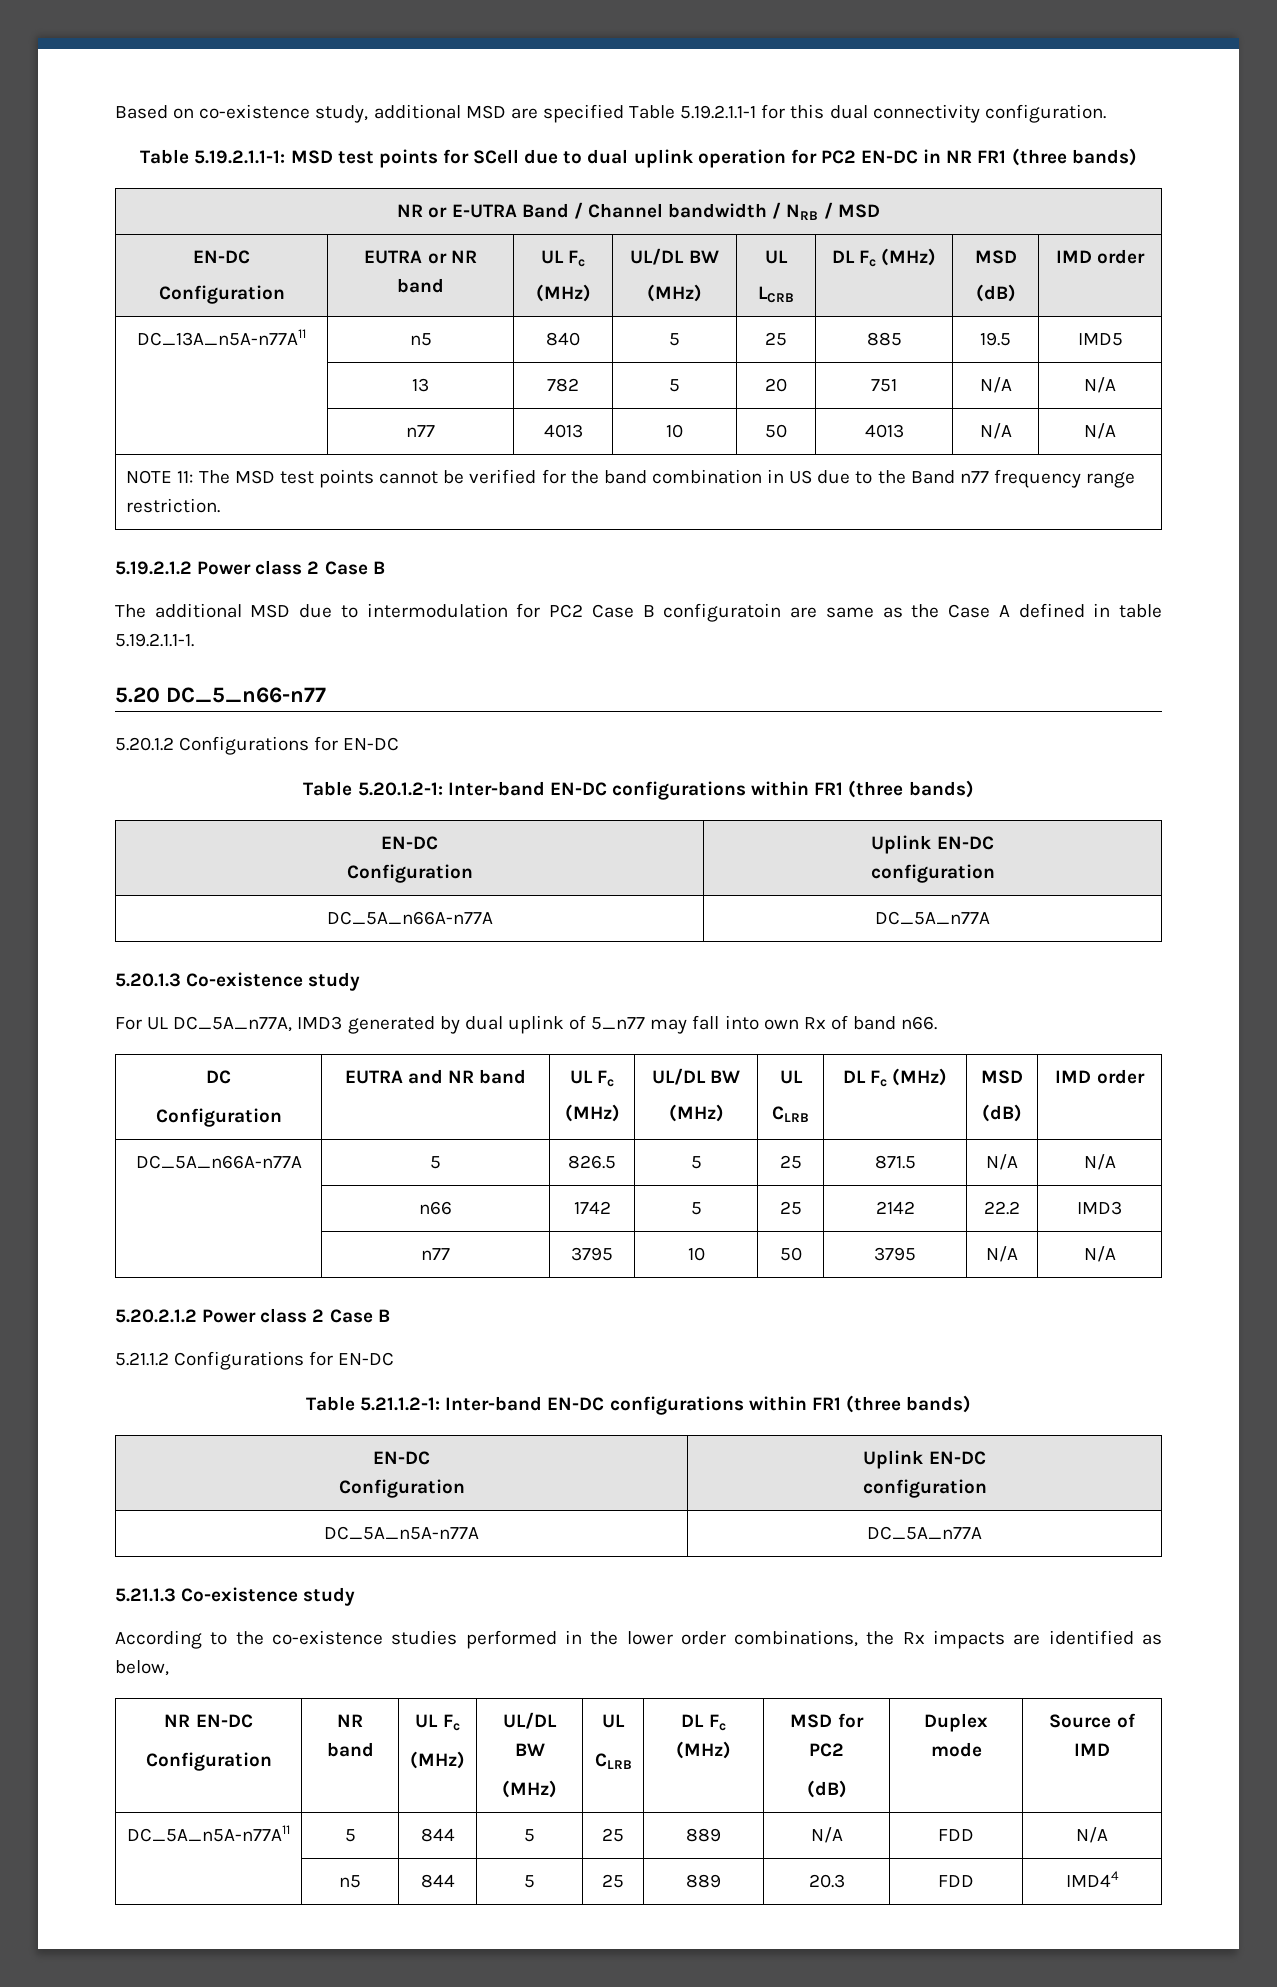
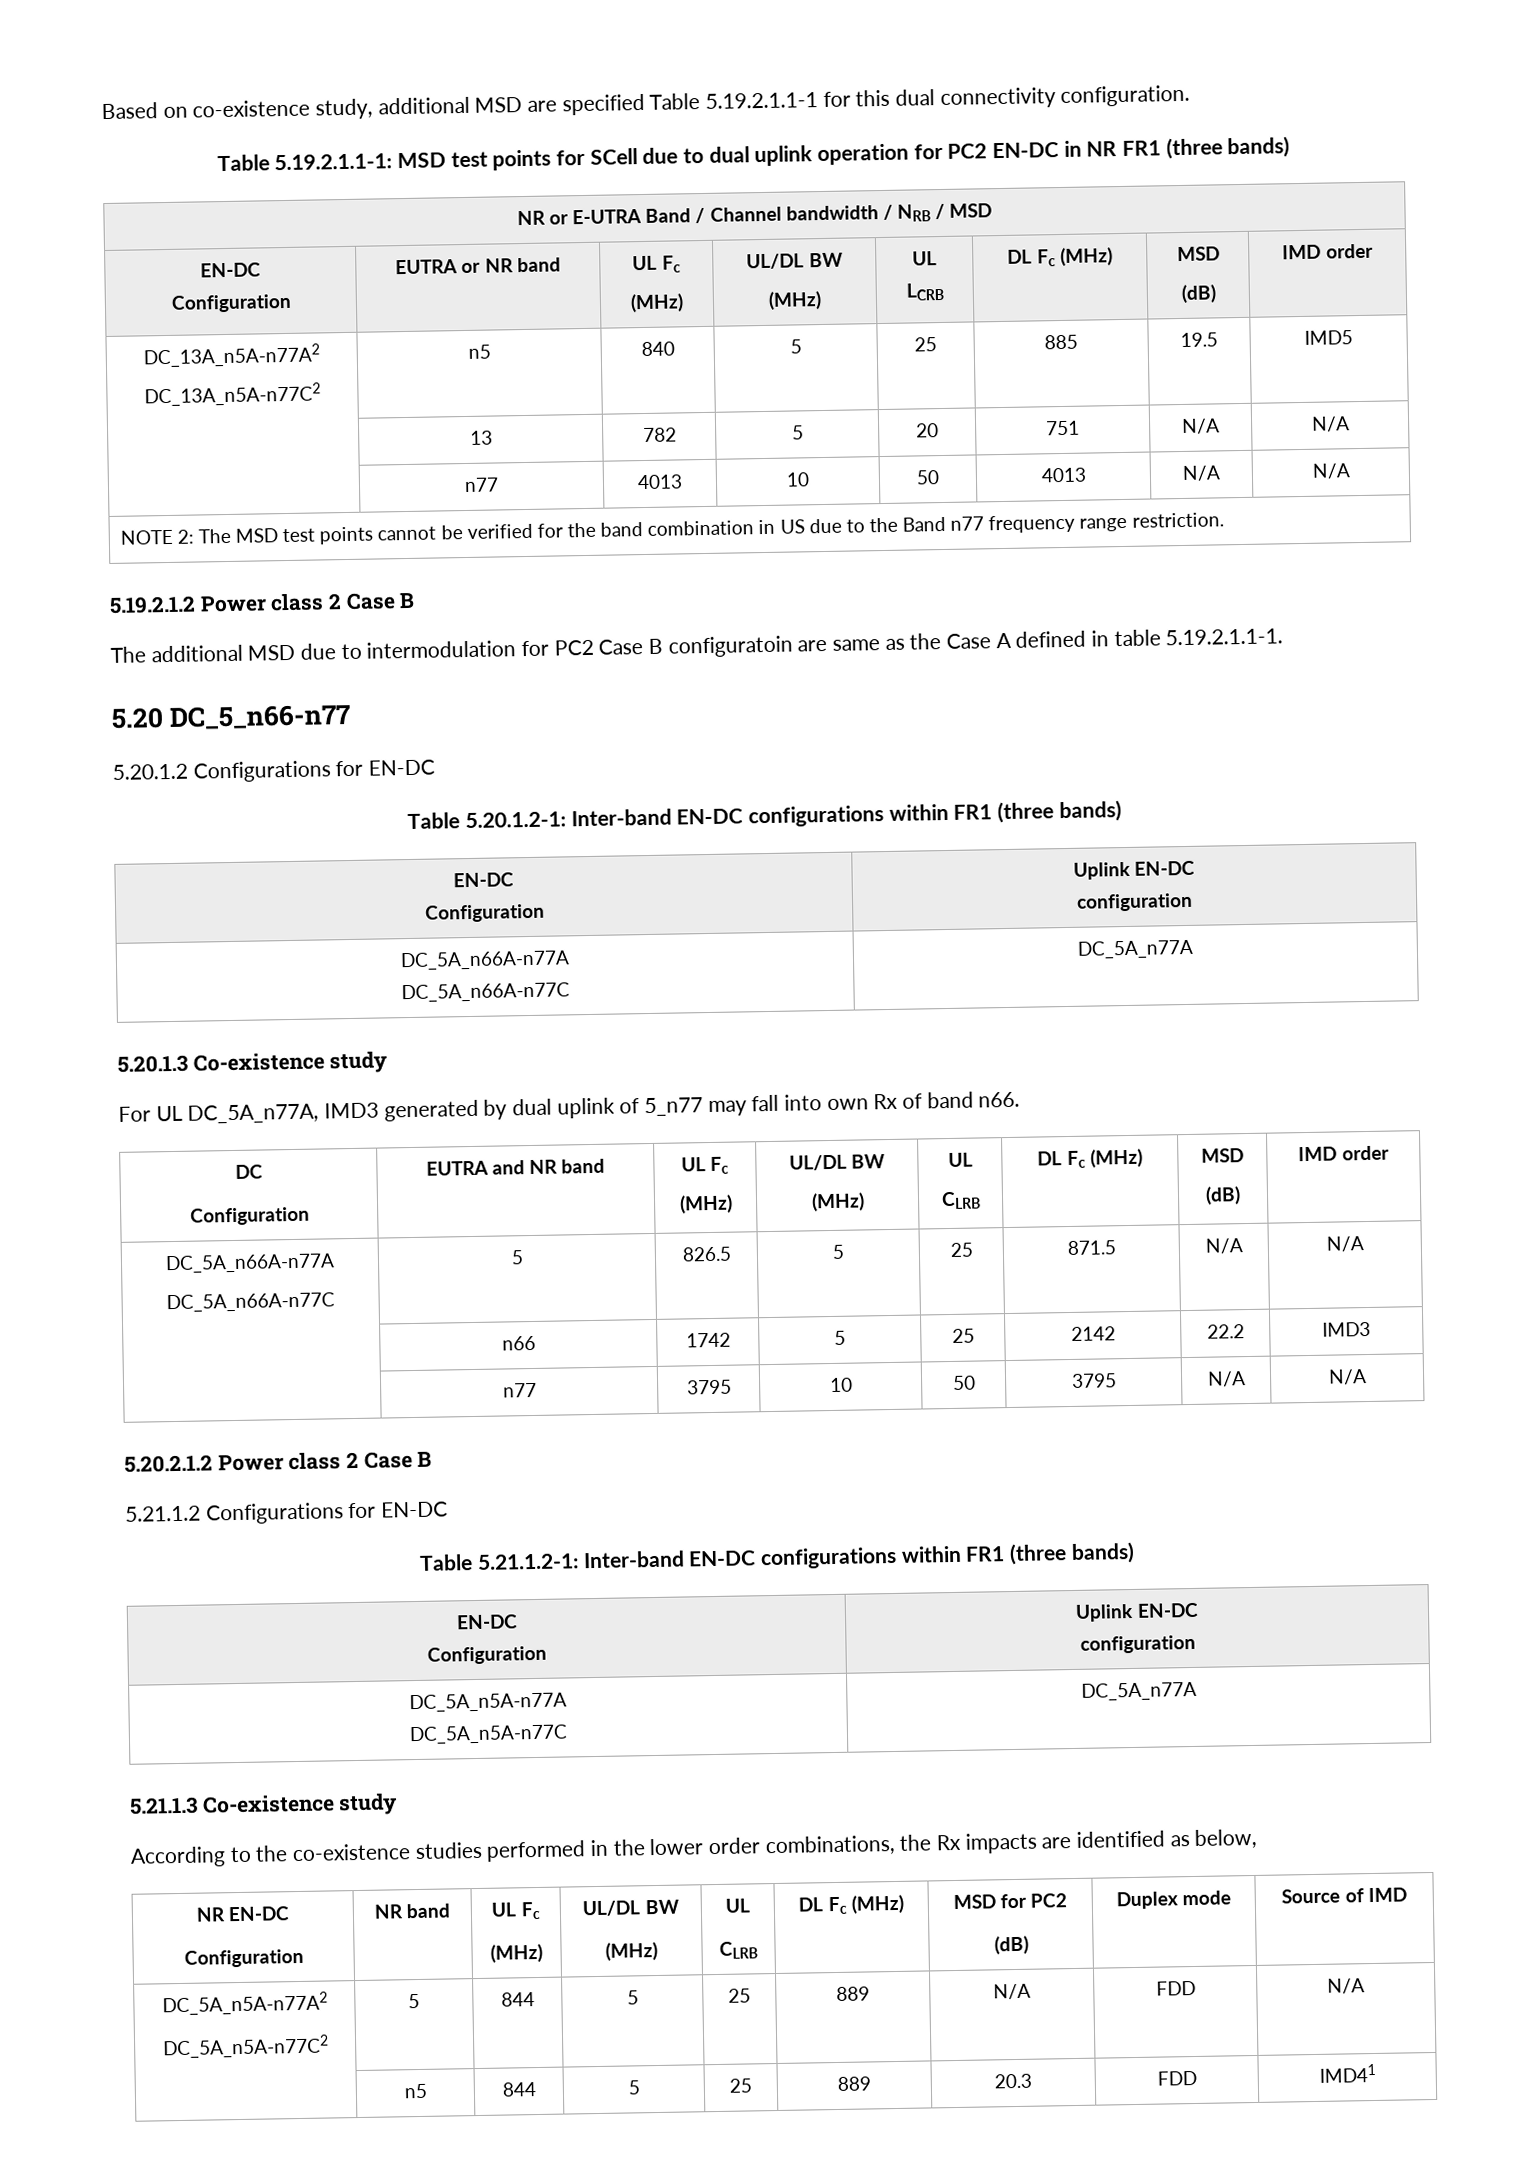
- DC_13A_n5A-n77A11 | n5 | 840 | 5 | 25 | 885 | 19.5 | IMD5
+ DC_13A_n5A-n77A2
+ DC_13A_n5A-n77C2 | n5 | 840 | 5 | 25 | 885 | 19.5 | IMD5
- NOTE 11: The MSD test points cannot be verified for the band combination in US due to the Band n77 frequency range restriction.
+ NOTE 2: The MSD test points cannot be verified for the band combination in US due to the Band n77 frequency range restriction.
  Table 5.20.1.2-1: Inter-band EN-DC configurations within FR1 (three bands)
  EN-DC
  Configuration | Uplink EN-DC
  configuration
- DC_5A_n66A-n77A | DC_5A_n77A
+ DC_5A_n66A-n77A
+ DC_5A_n66A-n77C | DC_5A_n77A
  DC
  Configuration | EUTRA and NR band | UL Fc
  (MHz) | UL/DL BW
  (MHz) | UL
  CLRB | DL Fc (MHz) | MSD
  (dB) | IMD order
- DC_5A_n66A-n77A | 5 | 826.5 | 5 | 25 | 871.5 | N/A | N/A
+ DC_5A_n66A-n77A
+ DC_5A_n66A-n77C | 5 | 826.5 | 5 | 25 | 871.5 | N/A | N/A
- DC_5A_n5A-n77A | DC_5A_n77A
+ DC_5A_n5A-n77A
+ DC_5A_n5A-n77C | DC_5A_n77A
- DC_5A_n5A-n77A11 | 5 | 844 | 5 | 25 | 889 | N/A | FDD | N/A
+ DC_5A_n5A-n77A2
+ DC_5A_n5A-n77C2 | 5 | 844 | 5 | 25 | 889 | N/A | FDD | N/A
- | n5 | 844 | 5 | 25 | 889 | 20.3 | FDD | IMD44
+ | n5 | 844 | 5 | 25 | 889 | 20.3 | FDD | IMD41

